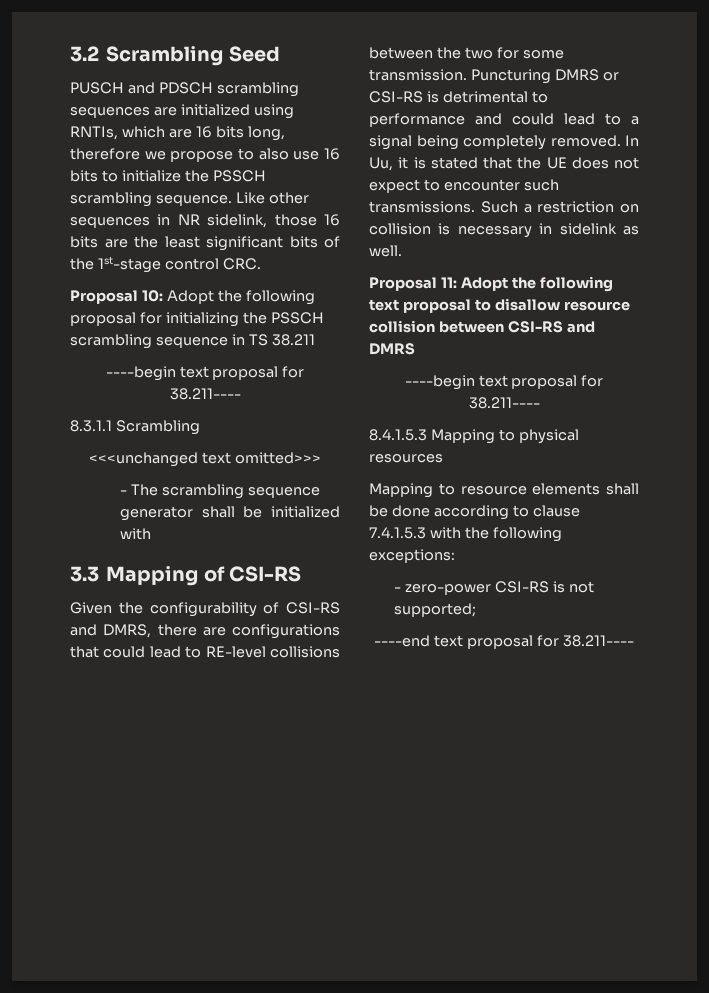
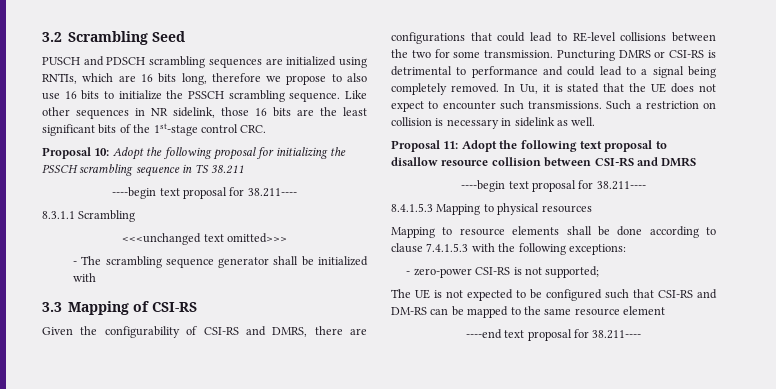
+ The UE is not expected to be configured such that CSI-RS and DM-RS can be mapped to the same resource element

